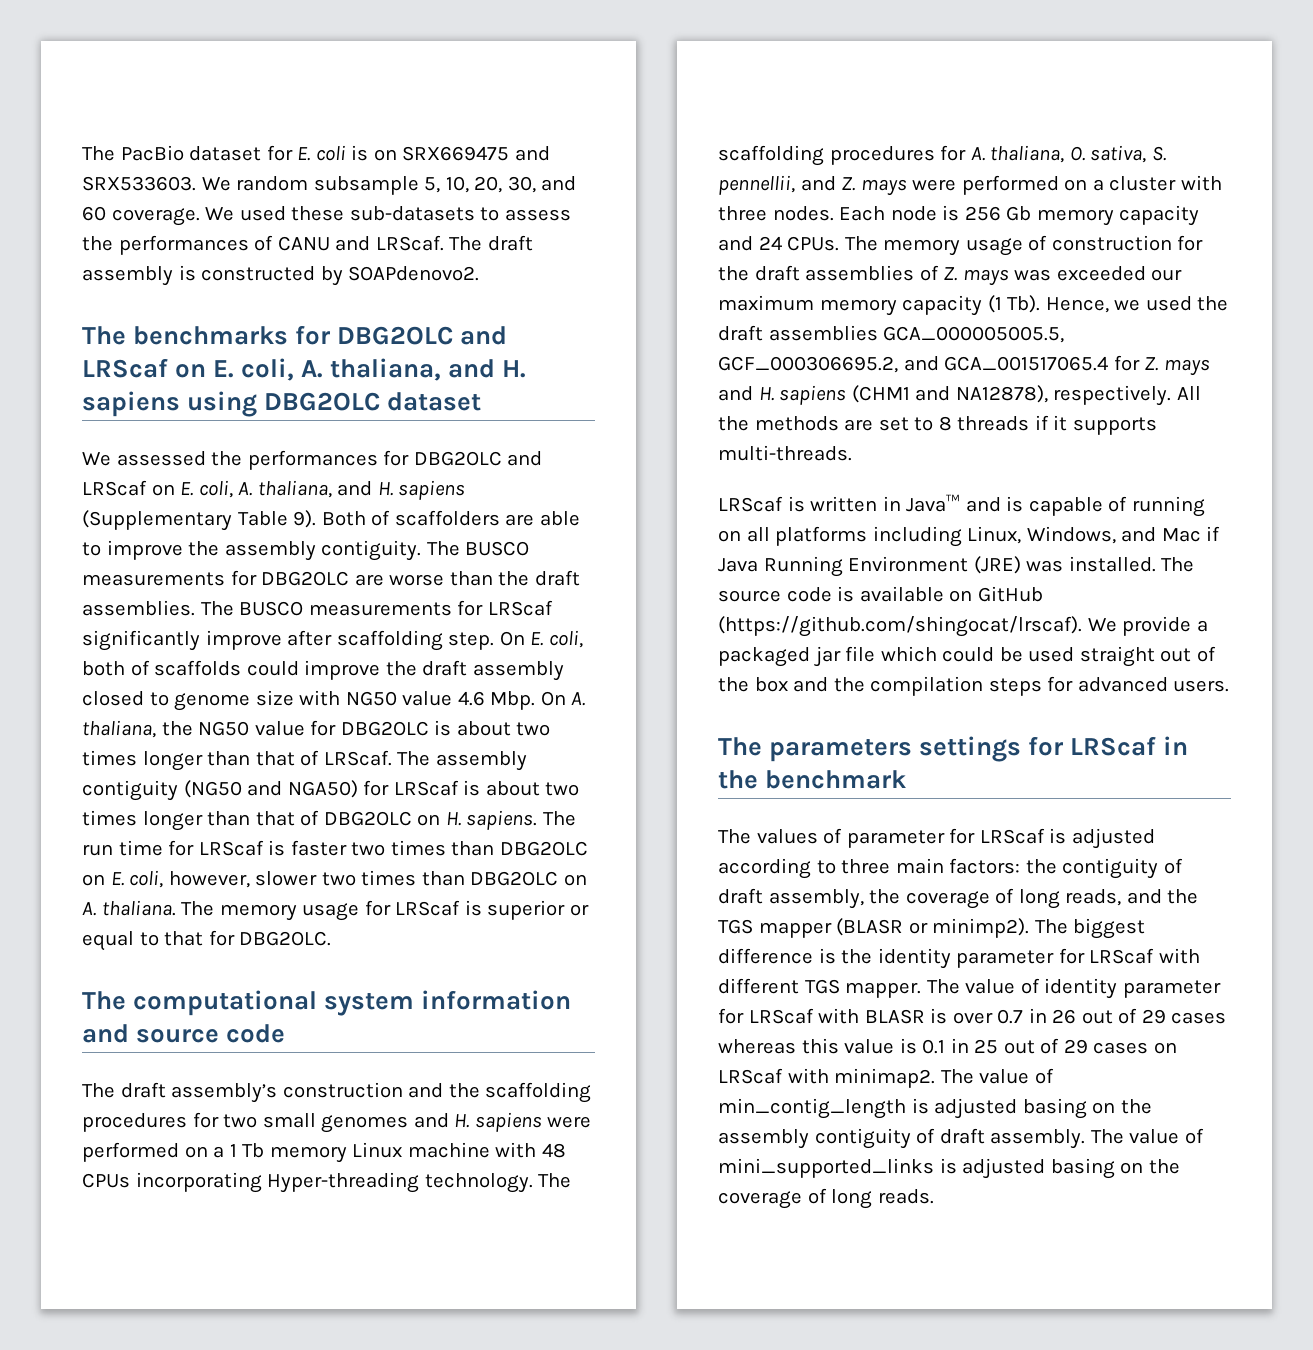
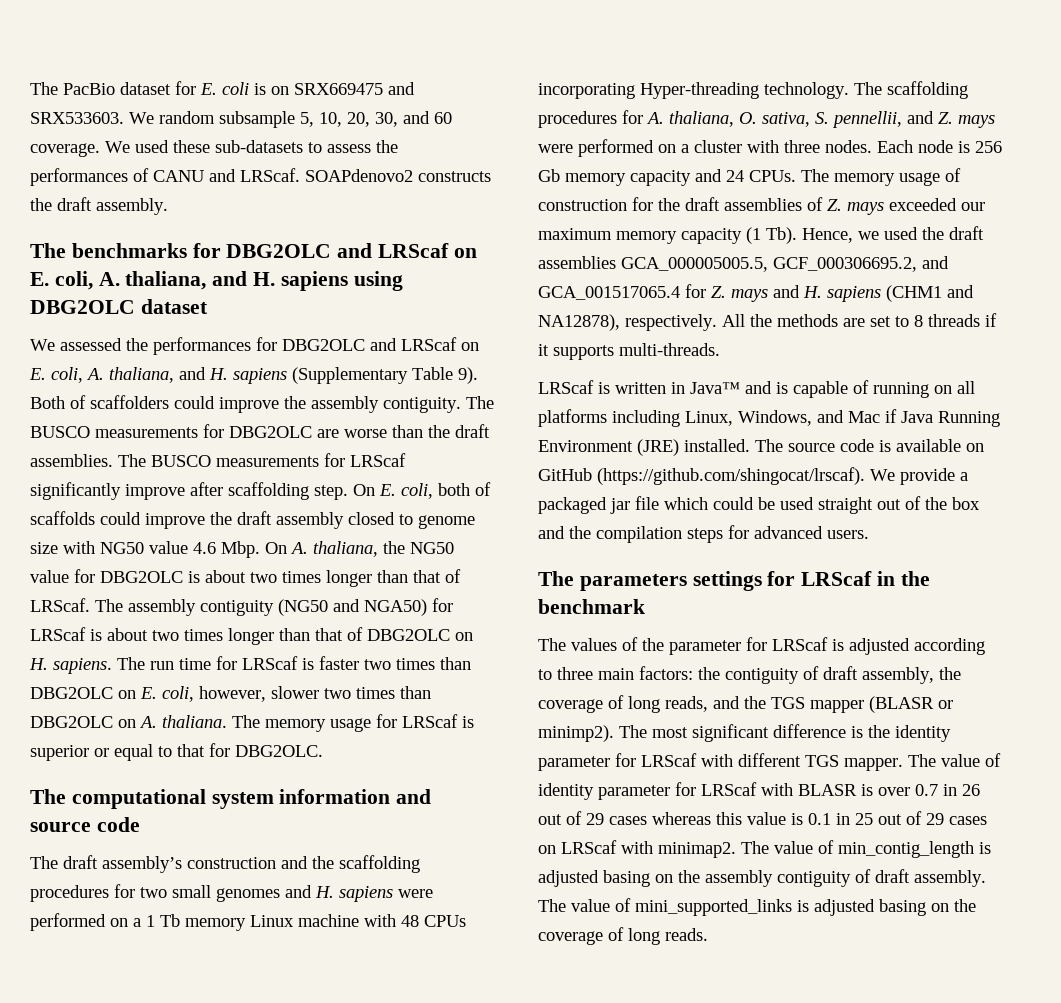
- The draft assembly is constructed by SOAPdenovo2.
+ SOAPdenovo2 constructs the draft assembly.
- Both of scaffolders are able to improve the assembly contiguity.
+ Both of scaffolders could improve the assembly contiguity.
- The memory usage of construction for the draft assemblies of Z. mays was exceeded our maximum memory capacity (1 Tb). Hence, we used the draft assemblies GCA_000005005.5, GCF_000306695.2, and GCA_001517065.4 for Z. mays and H. sapiens (CHM1 and NA12878), respectively.
+ The memory usage of construction for the draft assemblies of Z. mays exceeded our maximum memory capacity (1 Tb). Hence, we used the draft assemblies GCA_000005005.5, GCF_000306695.2, and GCA_001517065.4 for Z. mays and H. sapiens (CHM1 and NA12878), respectively.
- LRScaf is written in Java™ and is capable of running on all platforms including Linux, Windows, and Mac if Java Running Environment (JRE) was installed.
+ LRScaf is written in Java™ and is capable of running on all platforms including Linux, Windows, and Mac if Java Running Environment (JRE) installed.
- The values of parameter for LRScaf is adjusted according to three main factors: the contiguity of draft assembly, the coverage of long reads, and the TGS mapper (BLASR or minimp2).
+ The values of the parameter for LRScaf is adjusted according to three main factors: the contiguity of draft assembly, the coverage of long reads, and the TGS mapper (BLASR or minimp2).
- The biggest difference is the identity parameter for LRScaf with different TGS mapper.
+ The most significant difference is the identity parameter for LRScaf with different TGS mapper.

